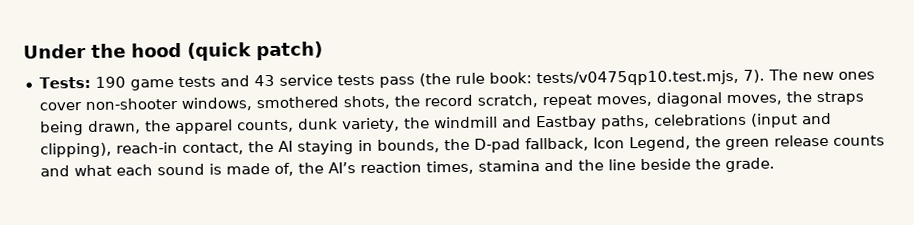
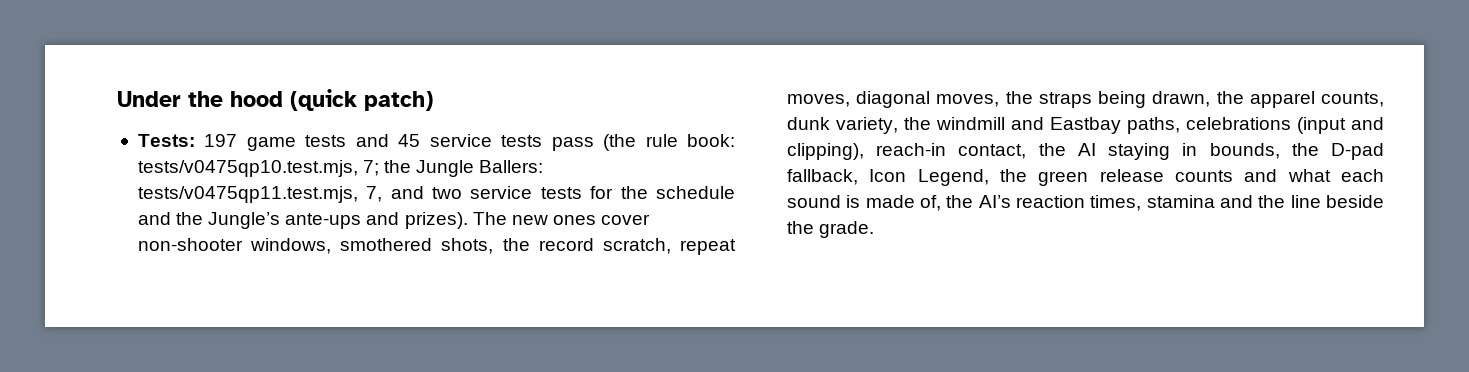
- Tests: 190 game tests and 43 service tests pass (the rule book: tests/v0475qp10.test.mjs, 7).
+ Tests: 197 game tests and 45 service tests pass (the rule book: tests/v0475qp10.test.mjs, 7; the Jungle Ballers: tests/v0475qp11.test.mjs, 7, and two service tests for the schedule and the Jungle’s ante-ups and prizes).

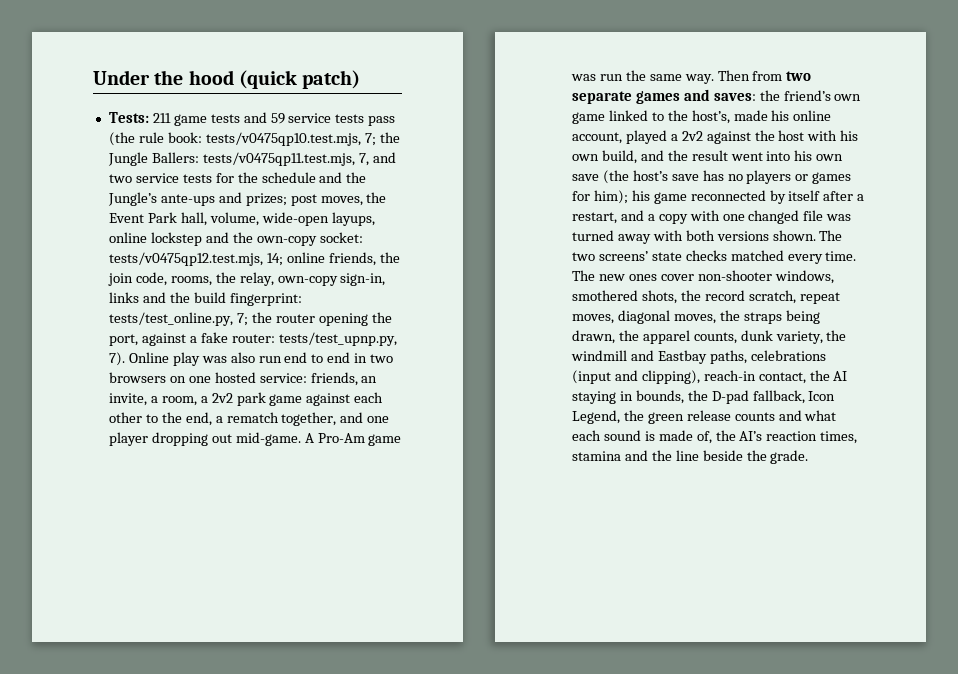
- Tests: 197 game tests and 45 service tests pass (the rule book: tests/v0475qp10.test.mjs, 7; the Jungle Ballers: tests/v0475qp11.test.mjs, 7, and two service tests for the schedule and the Jungle’s ante-ups and prizes).
+ Tests: 211 game tests and 59 service tests pass (the rule book: tests/v0475qp10.test.mjs, 7; the Jungle Ballers: tests/v0475qp11.test.mjs, 7, and two service tests for the schedule and the Jungle’s ante-ups and prizes; post moves, the Event Park hall, volume, wide-open layups, online lockstep and the own-copy socket: tests/v0475qp12.test.mjs, 14; online friends, the join code, rooms, the relay, own-copy sign-in, links and the build fingerprint: tests/test_online.py, 7; the router opening the port, against a fake router: tests/test_upnp.py, 7). Online play was also run end to end in two browsers on one hosted service: friends, an invite, a room, a 2v2 park game against each other to the end, a rematch together, and one player dropping out mid-game. A Pro-Am game was run the same way. Then from two separate games and saves: the friend’s own game linked to the host’s, made his online account, played a 2v2 against the host with his own build, and the result went into his own save (the host’s save has no players or games for him); his game reconnected by itself after a restart, and a copy with one changed file was turned away with both versions shown. The two screens’ state checks matched every time.

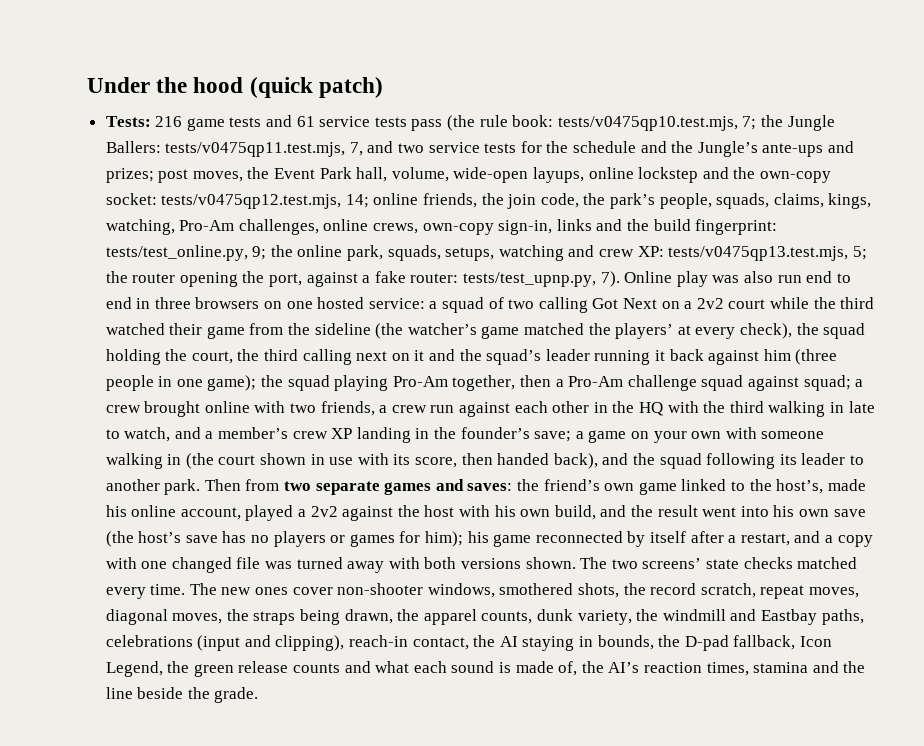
- 211 game tests and 59 service tests pass (the rule book:
+ 216 game tests and 61 service tests pass (the rule book:
- online friends, the join code, rooms, the relay, own-copy sign-in, links and the build fingerprint:
+ online friends, the join code, the park’s people, squads, claims, kings, watching, Pro-Am challenges, online crews, own-copy sign-in, links and the build fingerprint:
- tests/test_online.py, 7;
+ tests/test_online.py, 9; the online park, squads, setups, watching and crew XP: tests/v0475qp13.test.mjs, 5;
- Online play was also run end to end in two browsers on one hosted service: friends, an invite, a room, a 2v2 park game against each other to the end, a rematch together, and one player dropping out mid-game. A Pro-Am game was run the same way.
+ Online play was also run end to end in three browsers on one hosted service: a squad of two calling Got Next on a 2v2 court while the third watched their game from the sideline (the watcher’s game matched the players’ at every check), the squad holding the court, the third calling next on it and the squad’s leader running it back against him (three people in one game); the squad playing Pro-Am together, then a Pro-Am challenge squad against squad; a crew brought online with two friends, a crew run against each other in the HQ with the third walking in late to watch, and a member’s crew XP landing in the founder’s save; a game on your own with someone walking in (the court shown in use with its score, then handed back), and the squad following its leader to another park.

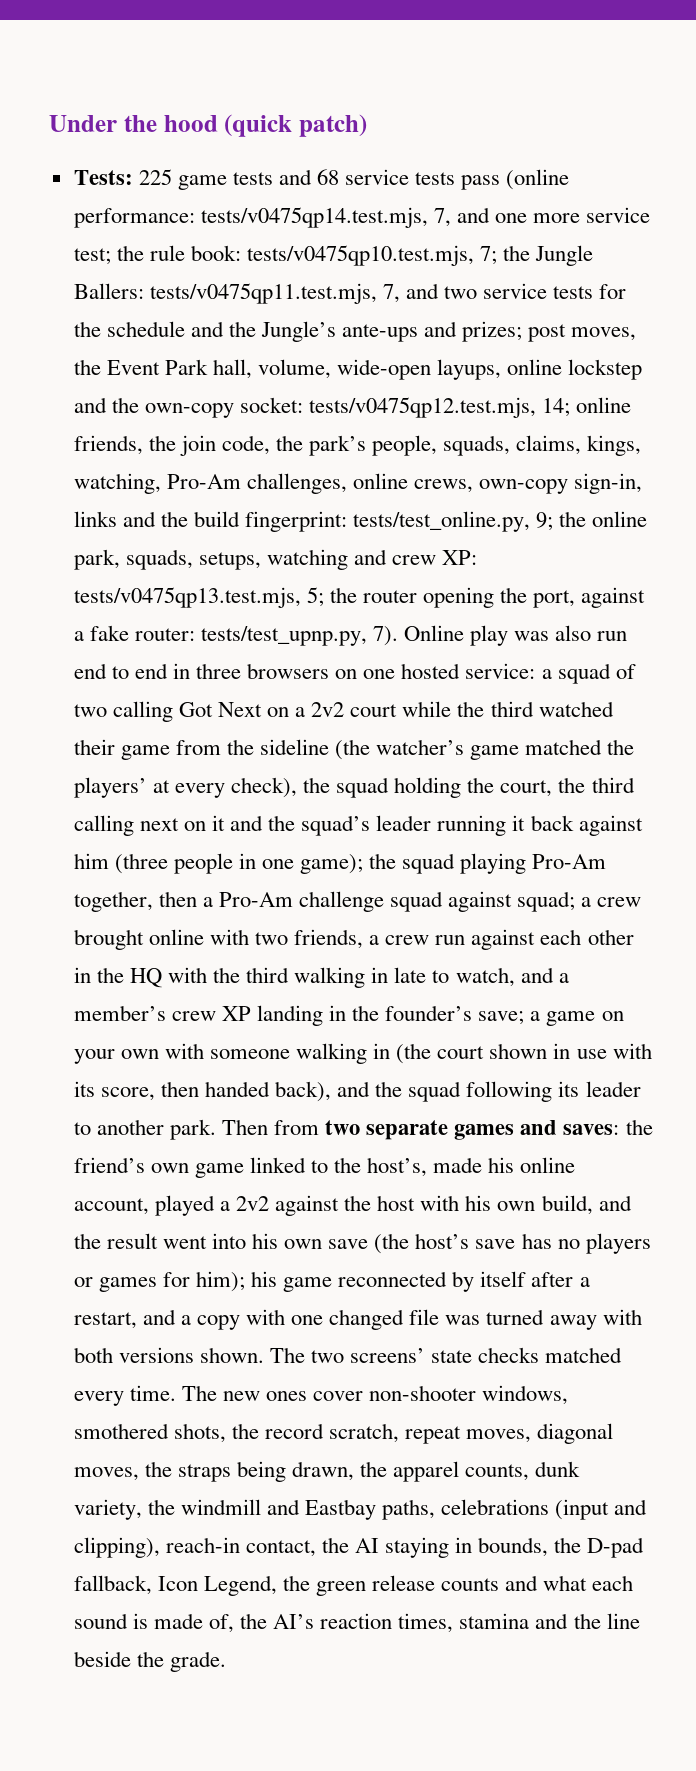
- 216 game tests and 61 service tests pass (the rule book:
+ 225 game tests and 68 service tests pass (online performance: tests/v0475qp14.test.mjs, 7, and one more service test; the rule book:

